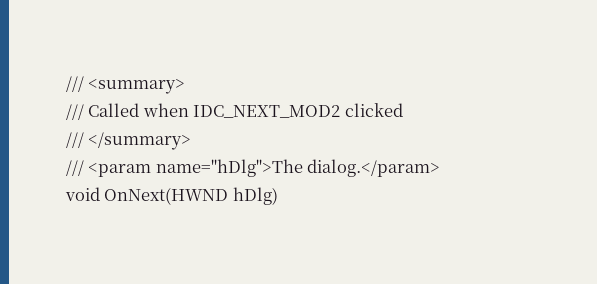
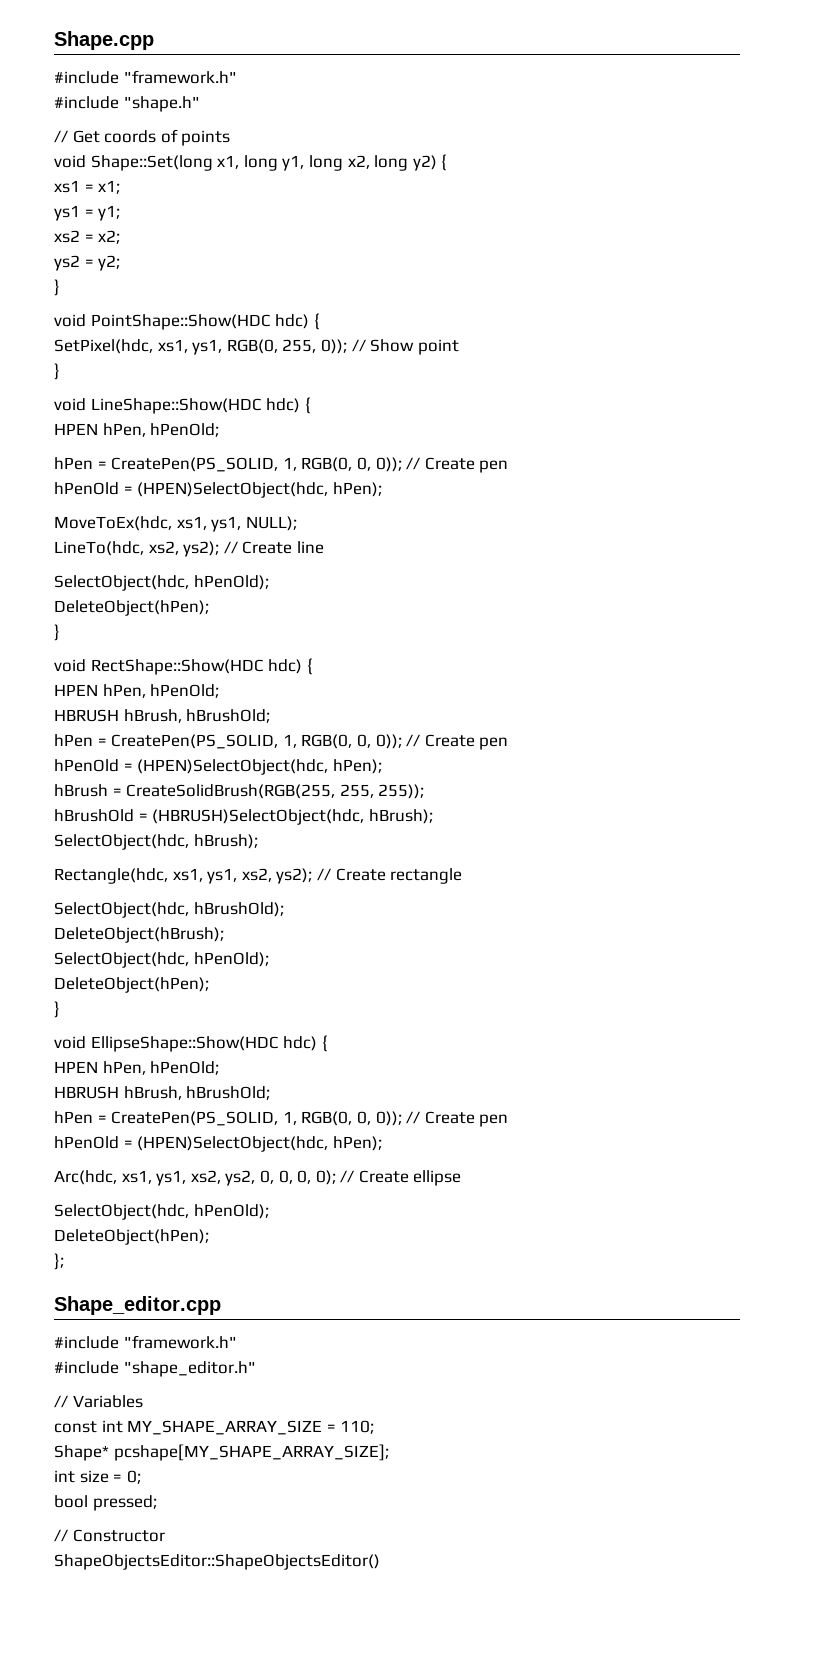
- /// <summary>
- /// Called when IDC_NEXT_MOD2 clicked
- /// </summary>
- /// <param name="hDlg">The dialog.</param>
- void OnNext(HWND hDlg)
+ Shape.cpp
+ #include "framework.h"
+ #include "shape.h"
+ // Get coords of points
+ void Shape::Set(long x1, long y1, long x2, long y2) {
+ xs1 = x1;
+ ys1 = y1;
+ xs2 = x2;
+ ys2 = y2;
+ }
+ void PointShape::Show(HDC hdc) {
+ SetPixel(hdc, xs1, ys1, RGB(0, 255, 0)); // Show point
+ }
+ void LineShape::Show(HDC hdc) {
+ HPEN hPen, hPenOld;
+ hPen = CreatePen(PS_SOLID, 1, RGB(0, 0, 0)); // Create pen
+ hPenOld = (HPEN)SelectObject(hdc, hPen);
+ MoveToEx(hdc, xs1, ys1, NULL);
+ LineTo(hdc, xs2, ys2); // Create line
+ SelectObject(hdc, hPenOld);
+ DeleteObject(hPen);
+ }
+ void RectShape::Show(HDC hdc) {
+ HPEN hPen, hPenOld;
+ HBRUSH hBrush, hBrushOld;
+ hPen = CreatePen(PS_SOLID, 1, RGB(0, 0, 0)); // Create pen
+ hPenOld = (HPEN)SelectObject(hdc, hPen);
+ hBrush = CreateSolidBrush(RGB(255, 255, 255));
+ hBrushOld = (HBRUSH)SelectObject(hdc, hBrush);
+ SelectObject(hdc, hBrush);
+ Rectangle(hdc, xs1, ys1, xs2, ys2); // Create rectangle
+ SelectObject(hdc, hBrushOld);
+ DeleteObject(hBrush);
+ SelectObject(hdc, hPenOld);
+ DeleteObject(hPen);
+ }
+ void EllipseShape::Show(HDC hdc) {
+ HPEN hPen, hPenOld;
+ HBRUSH hBrush, hBrushOld;
+ hPen = CreatePen(PS_SOLID, 1, RGB(0, 0, 0)); // Create pen
+ hPenOld = (HPEN)SelectObject(hdc, hPen);
+ Arc(hdc, xs1, ys1, xs2, ys2, 0, 0, 0, 0); // Create ellipse
+ SelectObject(hdc, hPenOld);
+ DeleteObject(hPen);
+ };
+ Shape_editor.cpp
+ #include "framework.h"
+ #include "shape_editor.h"
+ // Variables
+ const int MY_SHAPE_ARRAY_SIZE = 110;
+ Shape* pcshape[MY_SHAPE_ARRAY_SIZE];
+ int size = 0;
+ bool pressed;
+ // Constructor
+ ShapeObjectsEditor::ShapeObjectsEditor()

